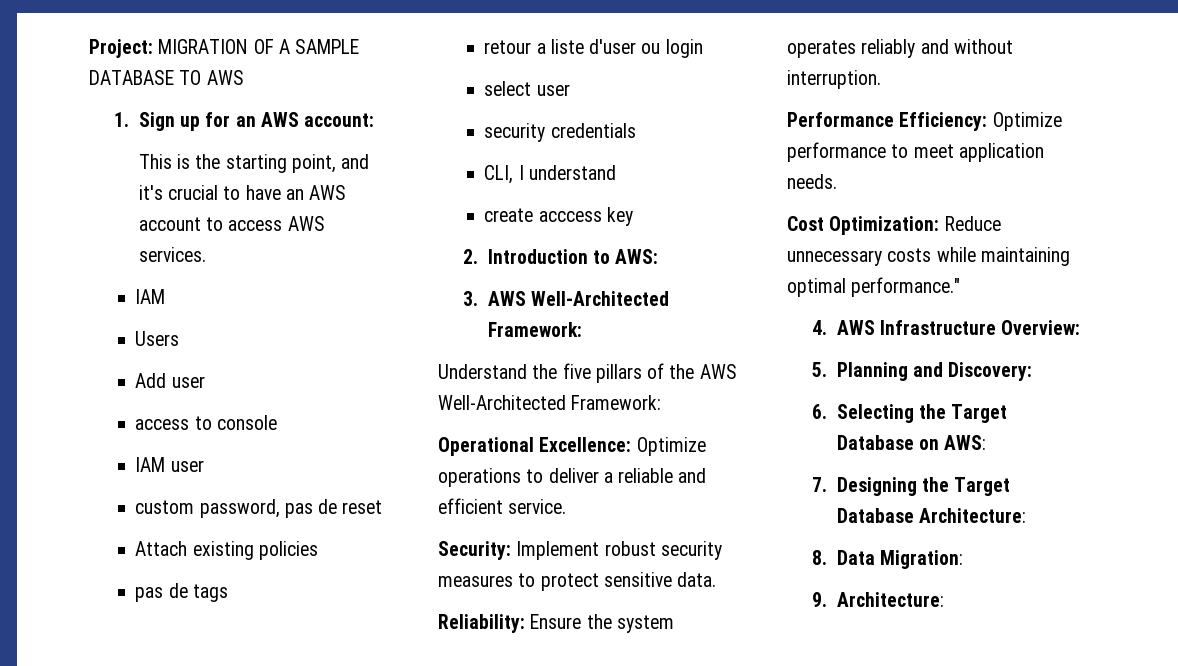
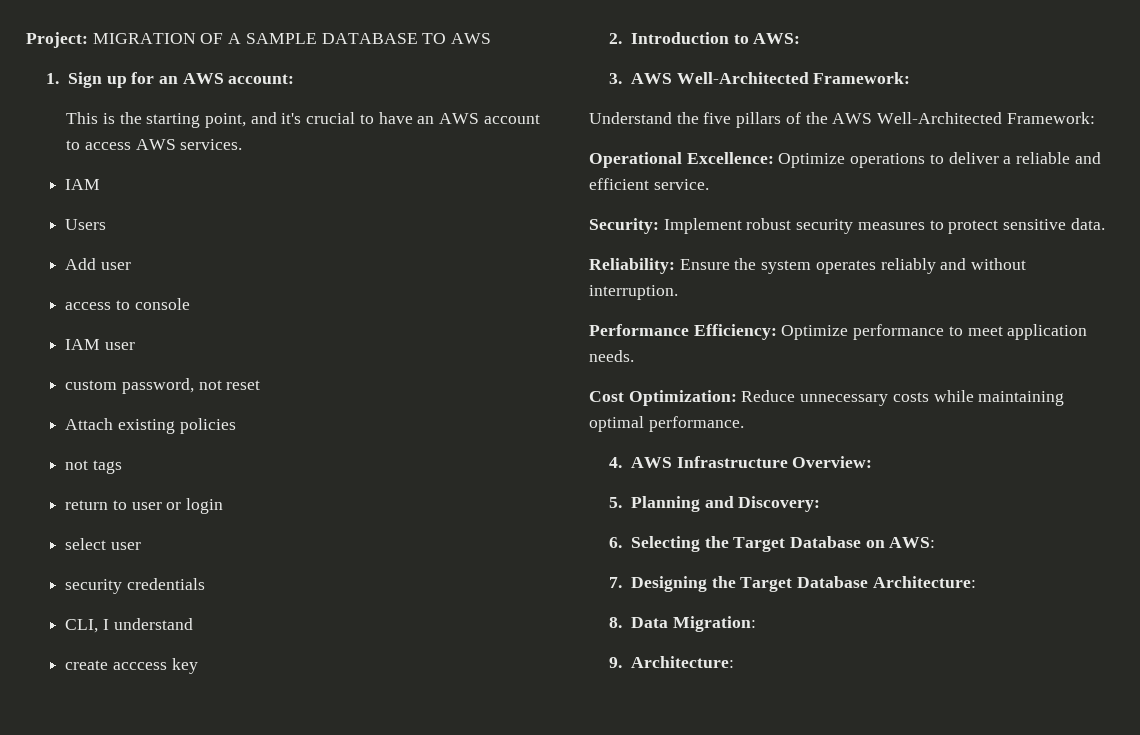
- custom password, pas de reset
+ custom password, not reset
- pas de tags
+ not tags
- retour a liste d'user ou login
+ return to user or login
- Cost Optimization: Reduce unnecessary costs while maintaining optimal performance."
+ Cost Optimization: Reduce unnecessary costs while maintaining optimal performance.

